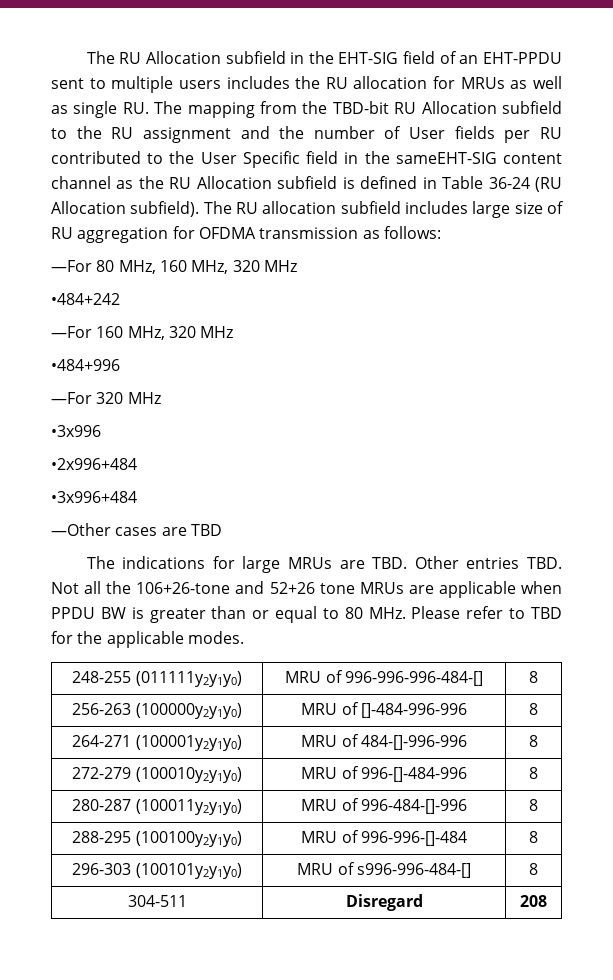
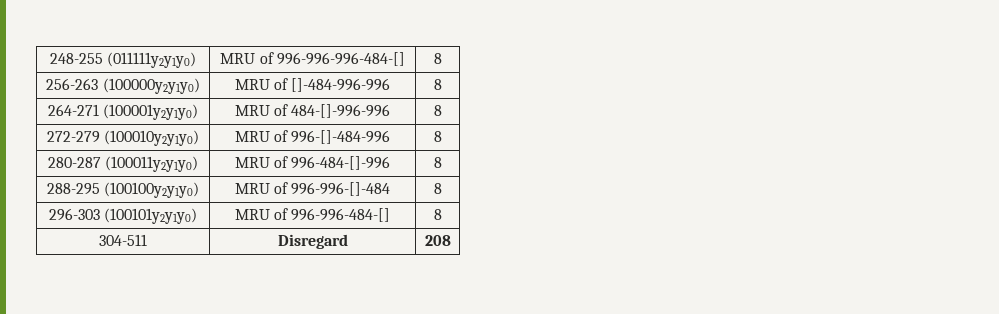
- The RU Allocation subfield in the EHT-SIG field of an EHT-PPDU sent to multiple users includes the RU allocation for MRUs as well as single RU. The mapping from the TBD-bit RU Allocation subfield to the RU assignment and the number of User fields per RU contributed to the User Specific field in the sameEHT-SIG content channel as the RU Allocation subfield is defined in Table 36-24 (RU Allocation subfield). The RU allocation subfield includes large size of RU aggregation for OFDMA transmission as follows:
- —For 80 MHz, 160 MHz, 320 MHz
- •484+242
- —For 160 MHz, 320 MHz
- •484+996
- —For 320 MHz
- •3x996
- •2x996+484
- •3x996+484
- —Other cases are TBD
- The indications for large MRUs are TBD. Other entries TBD. Not all the 106+26-tone and 52+26 tone MRUs are applicable when PPDU BW is greater than or equal to 80 MHz. Please refer to TBD for the applicable modes.
- 296-303 (100101y2y1y0) | MRU of s996-996-484-[] | 8
+ 296-303 (100101y2y1y0) | MRU of 996-996-484-[] | 8

